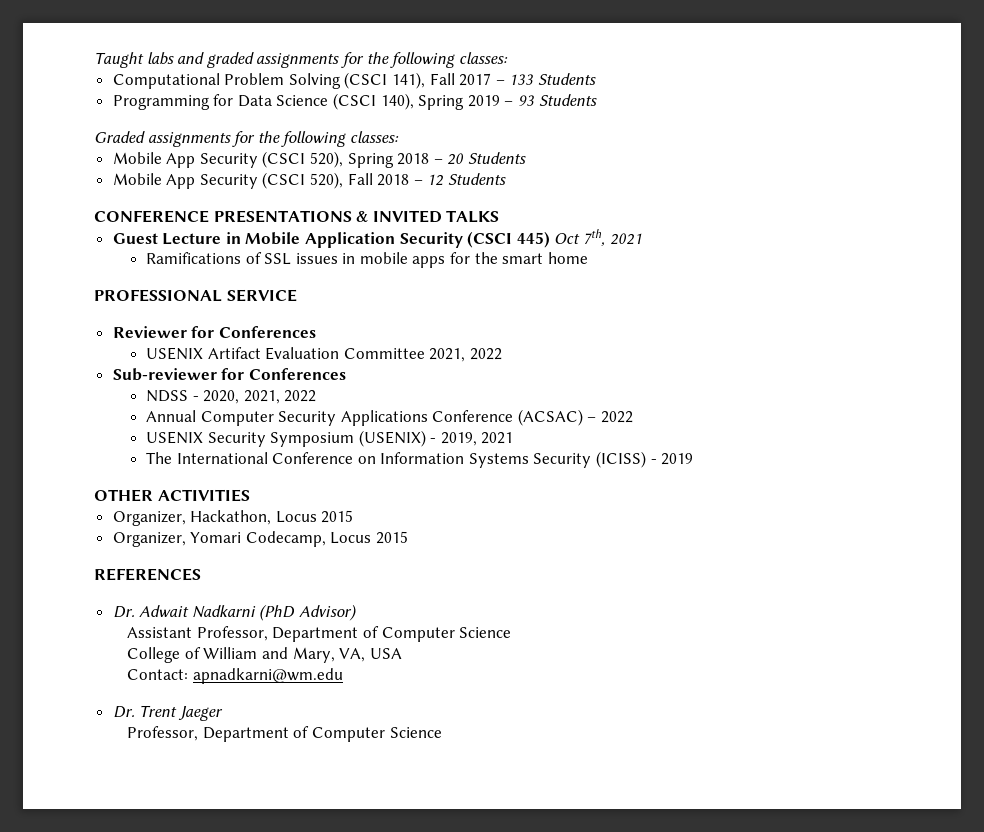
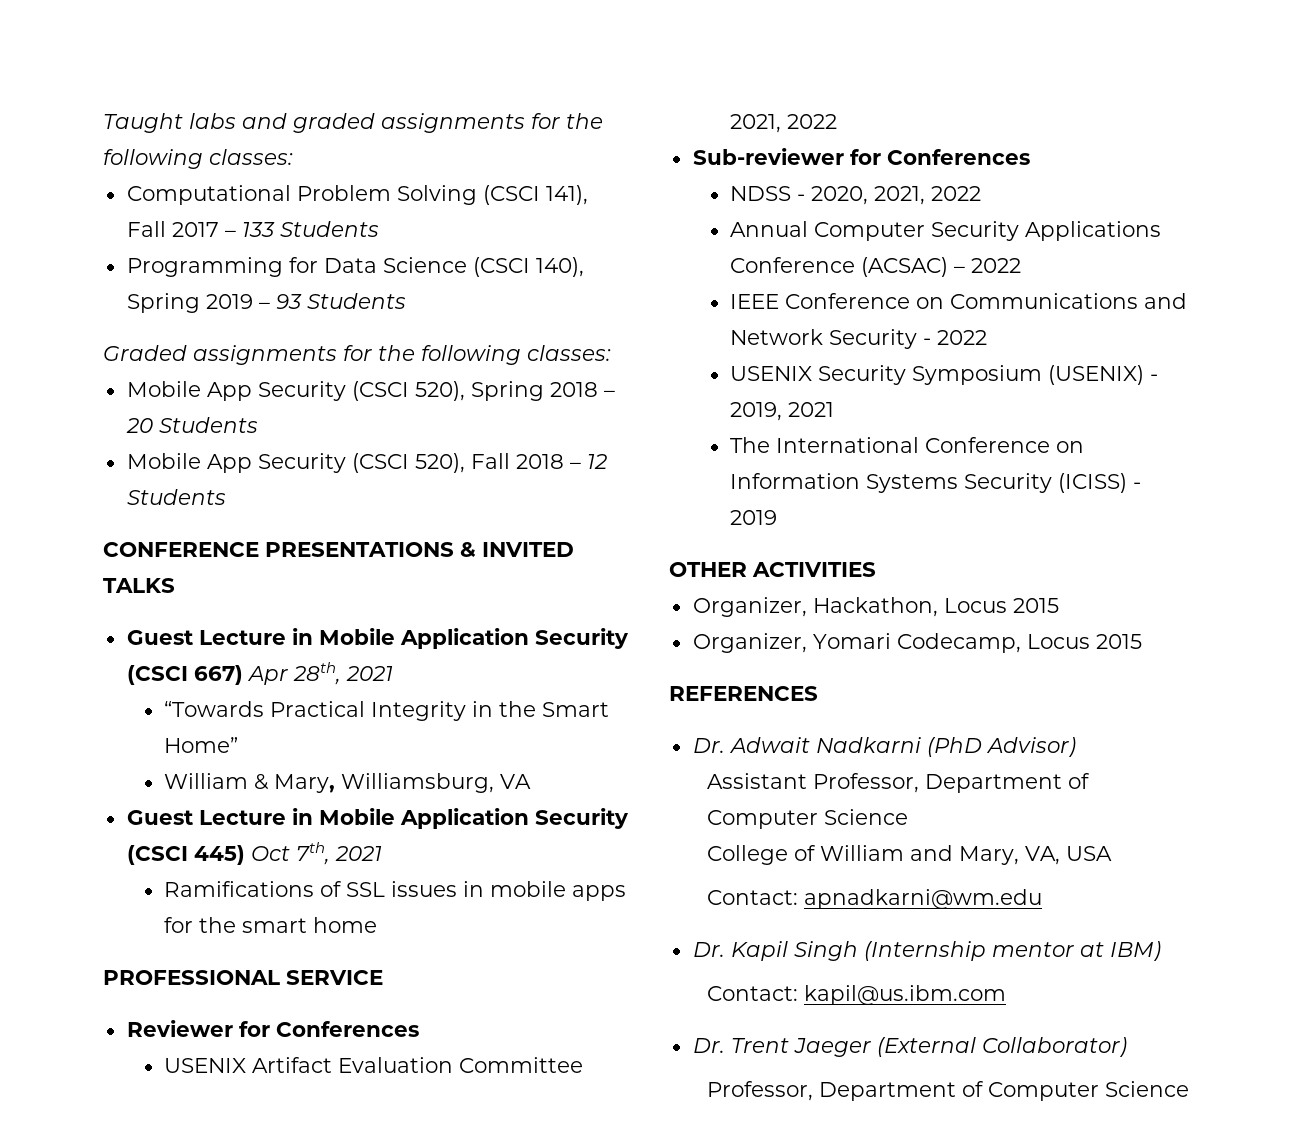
+ Guest Lecture in Mobile Application Security (CSCI 667) Apr 28th, 2021
+ “Towards Practical Integrity in the Smart Home”
+ William & Mary, Williamsburg, VA
+ IEEE Conference on Communications and Network Security - 2022
+ Dr. Kapil Singh (Internship mentor at IBM)
+ Contact: kapil@us.ibm.com
- Dr. Trent Jaeger
+ Dr. Trent Jaeger (External Collaborator)

